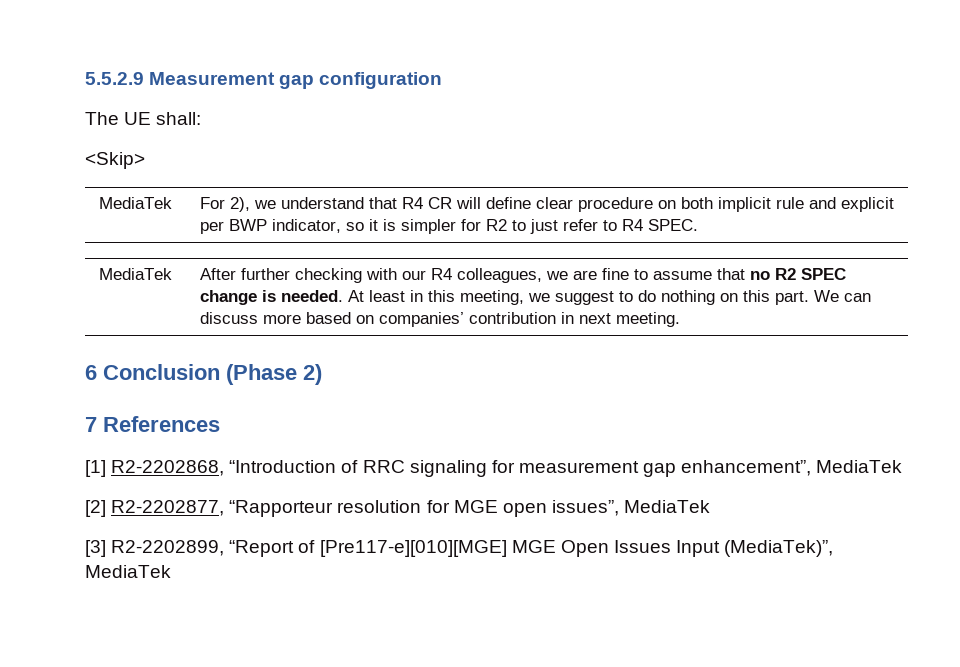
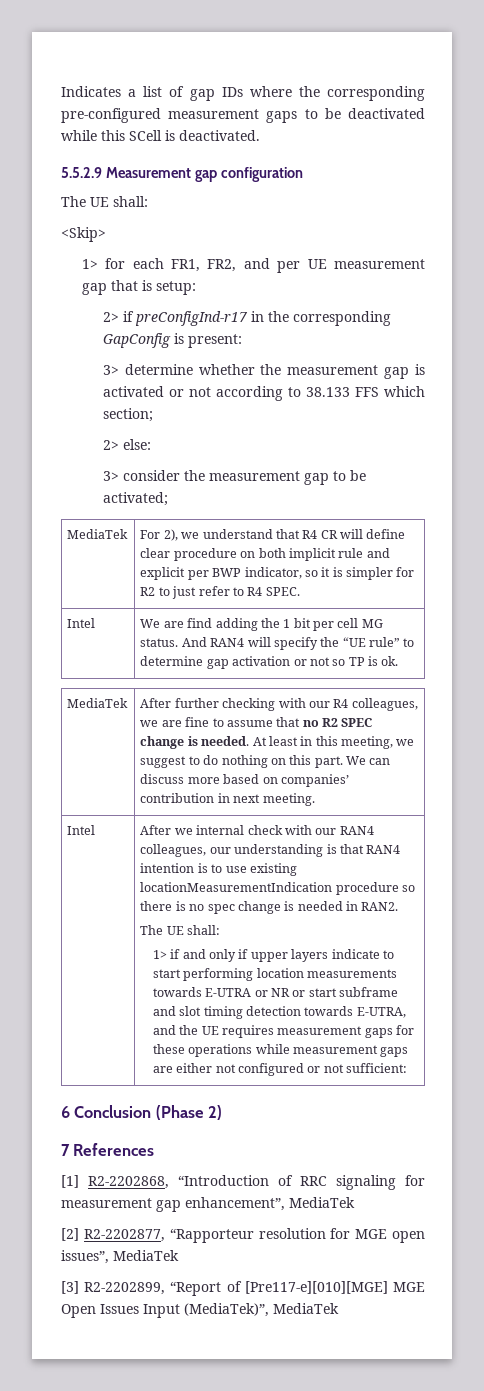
+ Indicates a list of gap IDs where the corresponding pre-configured measurement gaps to be deactivated while this SCell is deactivated.
+ 1> for each FR1, FR2, and per UE measurement gap that is setup:
+ 2> if preConfigInd-r17 in the corresponding GapConfig is present:
+ 3> determine whether the measurement gap is activated or not according to 38.133 FFS which section;
+ 2> else:
+ 3> consider the measurement gap to be activated;
+ Intel | We are find adding the 1 bit per cell MG status. And RAN4 will specify the “UE rule” to determine gap activation or not so TP is ok.
+ Intel | After we internal check with our RAN4 colleagues, our understanding is that RAN4 intention is to use existing locationMeasurementIndication procedure so there is no spec change is needed in RAN2.
+ The UE shall:
+ 1> if and only if upper layers indicate to start performing location measurements towards E-UTRA or NR or start subframe and slot timing detection towards E-UTRA, and the UE requires measurement gaps for these operations while measurement gaps are either not configured or not sufficient:

